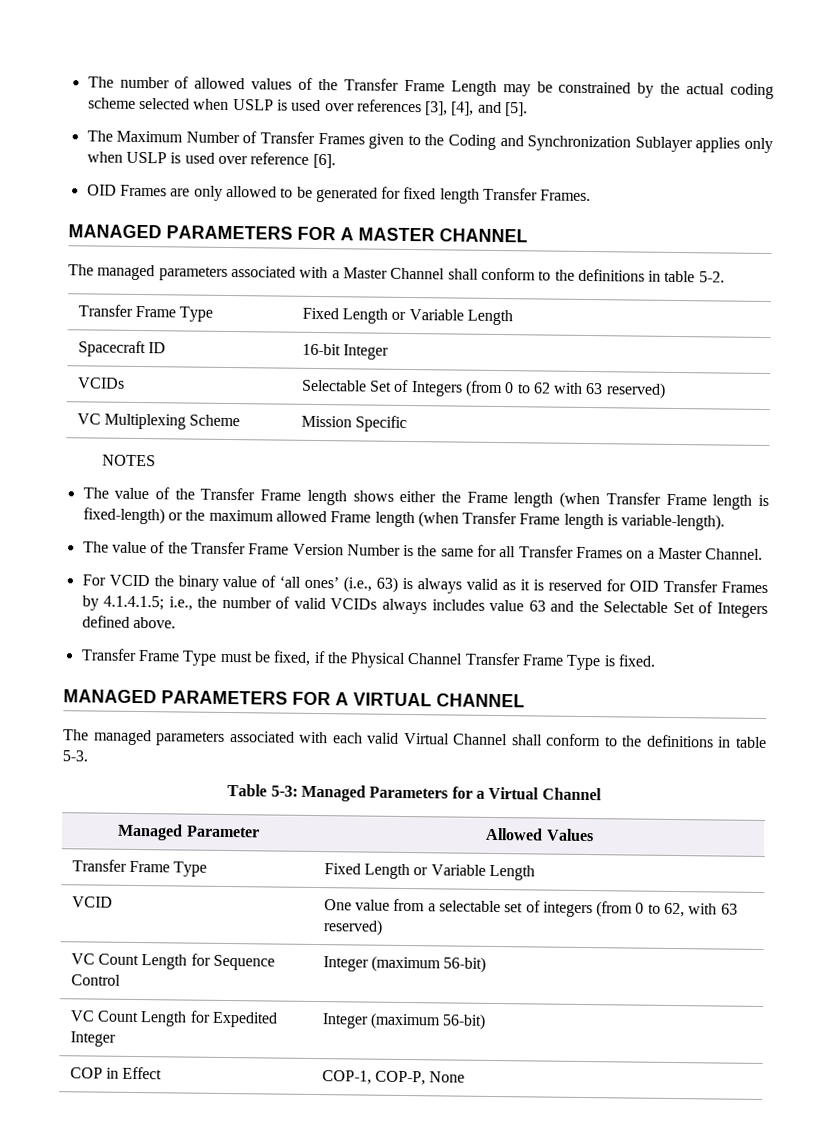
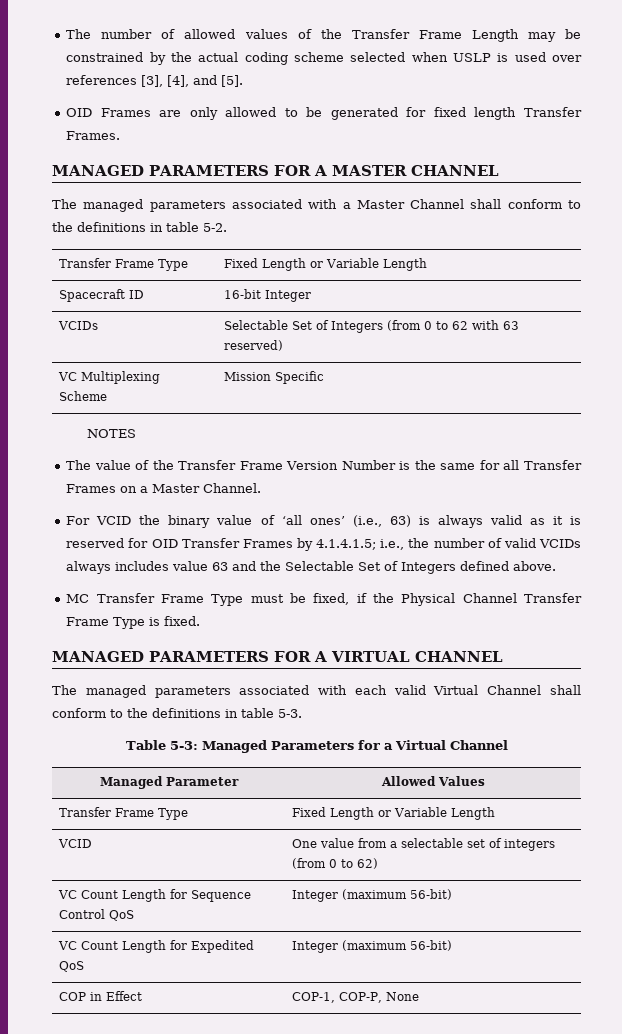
- The Maximum Number of Transfer Frames given to the Coding and Synchronization Sublayer applies only when USLP is used over reference [6].
- The value of the Transfer Frame length shows either the Frame length (when Transfer Frame length is fixed-length) or the maximum allowed Frame length (when Transfer Frame length is variable-length).
- Transfer Frame Type must be fixed, if the Physical Channel Transfer Frame Type is fixed.
+ MC Transfer Frame Type must be fixed, if the Physical Channel Transfer Frame Type is fixed.
- VCID | One value from a selectable set of integers (from 0 to 62, with 63 reserved)
+ VCID | One value from a selectable set of integers (from 0 to 62)
- VC Count Length for Sequence Control | Integer (maximum 56-bit)
+ VC Count Length for Sequence Control QoS | Integer (maximum 56-bit)
- VC Count Length for Expedited Integer | Integer (maximum 56-bit)
+ VC Count Length for Expedited QoS | Integer (maximum 56-bit)

